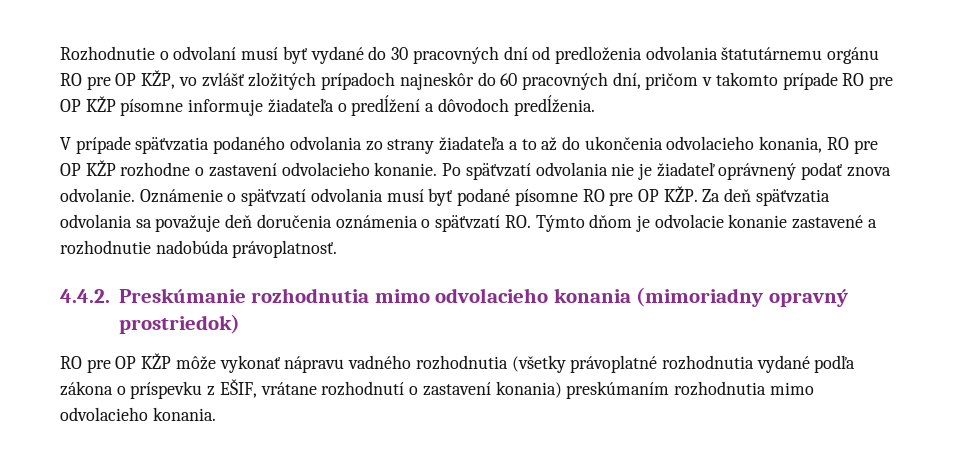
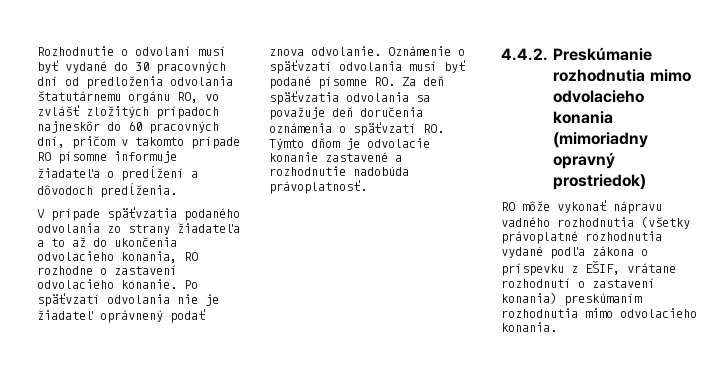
- Rozhodnutie o odvolaní musí byť vydané do 30 pracovných dní od predloženia odvolania štatutárnemu orgánu RO pre OP KŽP, vo zvlášť zložitých prípadoch najneskôr do 60 pracovných dní, pričom v takomto prípade RO pre OP KŽP písomne informuje žiadateľa o predĺžení a dôvodoch predĺženia.
+ Rozhodnutie o odvolaní musí byť vydané do 30 pracovných dní od predloženia odvolania štatutárnemu orgánu RO, vo zvlášť zložitých prípadoch najneskôr do 60 pracovných dní, pričom v takomto prípade RO písomne informuje žiadateľa o predĺžení a dôvodoch predĺženia.
- V prípade späťvzatia podaného odvolania zo strany žiadateľa a to až do ukončenia odvolacieho konania, RO pre OP KŽP rozhodne o zastavení odvolacieho konanie.
+ V prípade späťvzatia podaného odvolania zo strany žiadateľa a to až do ukončenia odvolacieho konania, RO rozhodne o zastavení odvolacieho konanie.
- Oznámenie o späťvzatí odvolania musí byť podané písomne RO pre OP KŽP. Za deň späťvzatia odvolania sa považuje deň doručenia oznámenia o späťvzatí RO. Týmto dňom je odvolacie konanie zastavené a rozhodnutie nadobúda právoplatnosť.
+ Oznámenie o späťvzatí odvolania musí byť podané písomne RO. Za deň späťvzatia odvolania sa považuje deň doručenia oznámenia o späťvzatí RO. Týmto dňom je odvolacie konanie zastavené a rozhodnutie nadobúda právoplatnosť.
- RO pre OP KŽP môže vykonať nápravu vadného rozhodnutia (všetky právoplatné rozhodnutia vydané podľa zákona o príspevku z EŠIF, vrátane rozhodnutí o zastavení konania) preskúmaním rozhodnutia mimo odvolacieho konania.
+ RO môže vykonať nápravu vadného rozhodnutia (všetky právoplatné rozhodnutia vydané podľa zákona o príspevku z EŠIF, vrátane rozhodnutí o zastavení konania) preskúmaním rozhodnutia mimo odvolacieho konania.

